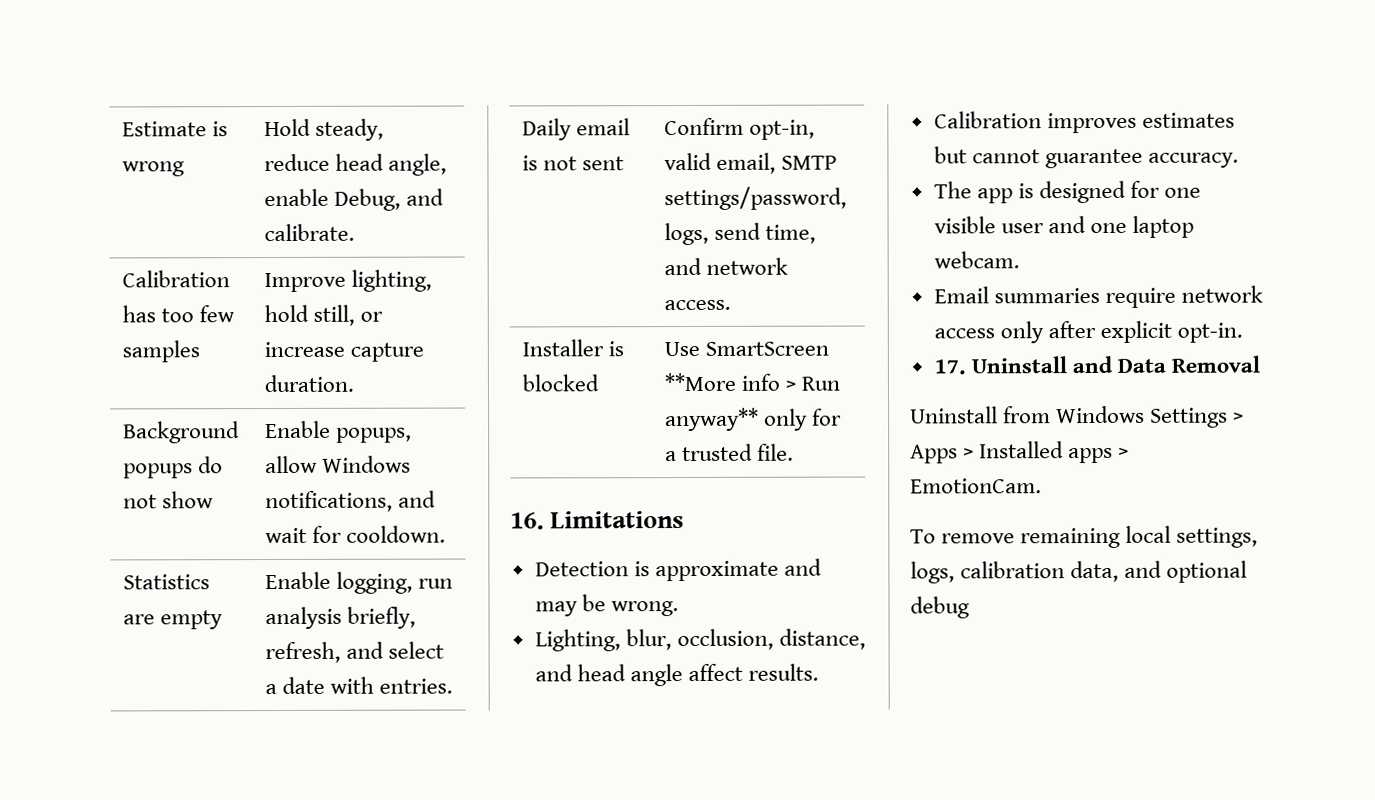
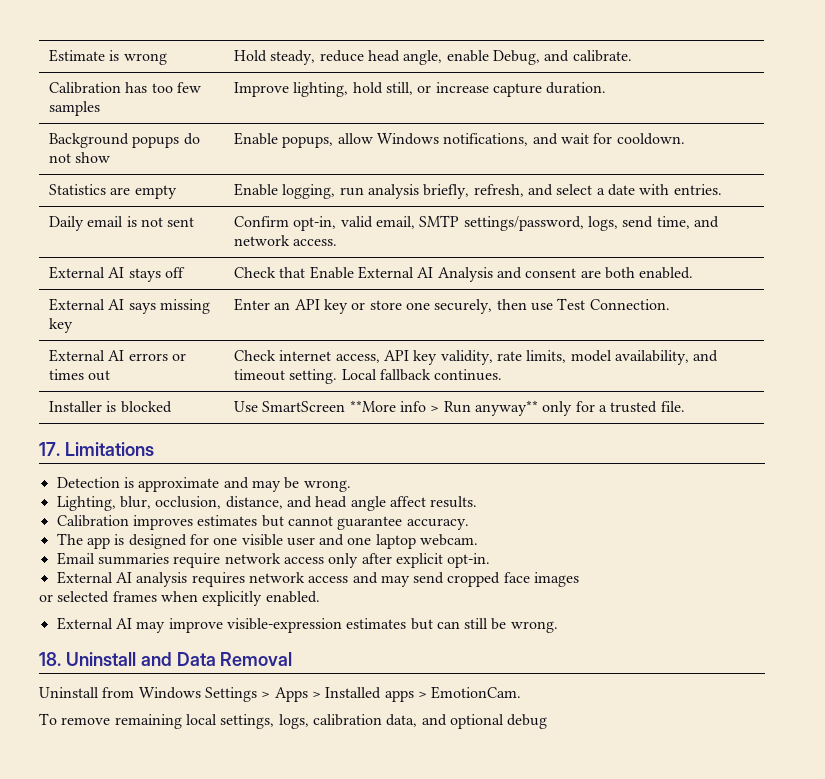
+ External AI stays off | Check that Enable External AI Analysis and consent are both enabled.
+ External AI says missing key | Enter an API key or store one securely, then use Test Connection.
+ External AI errors or times out | Check internet access, API key validity, rate limits, model availability, and timeout setting. Local fallback continues.
- 16. Limitations
+ 17. Limitations
- 17. Uninstall and Data Removal
+ External AI analysis requires network access and may send cropped face images
+ or selected frames when explicitly enabled.
+ External AI may improve visible-expression estimates but can still be wrong.
+ 18. Uninstall and Data Removal

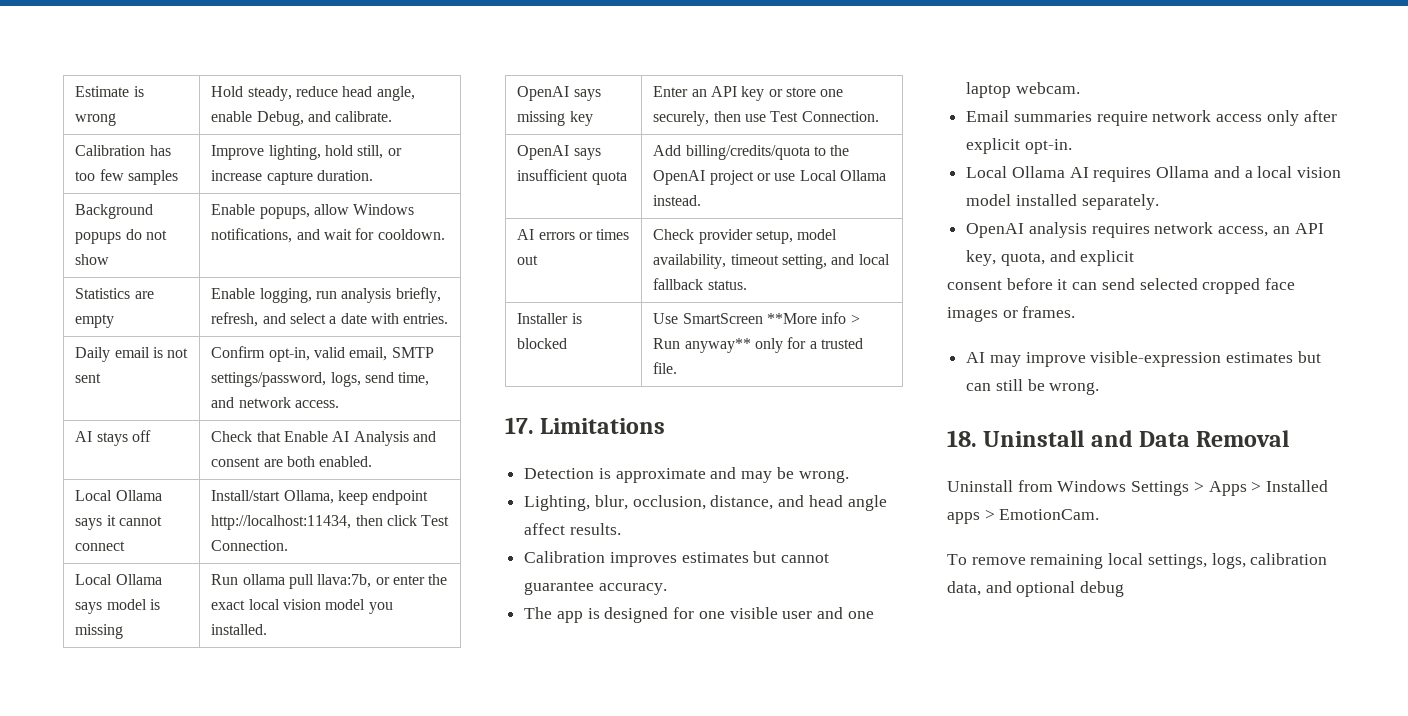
- External AI stays off | Check that Enable External AI Analysis and consent are both enabled.
+ AI stays off | Check that Enable AI Analysis and consent are both enabled.
- External AI says missing key | Enter an API key or store one securely, then use Test Connection.
+ Local Ollama says it cannot connect | Install/start Ollama, keep endpoint http://localhost:11434, then click Test Connection.
+ Local Ollama says model is missing | Run ollama pull llava:7b, or enter the exact local vision model you installed.
+ OpenAI says missing key | Enter an API key or store one securely, then use Test Connection.
- External AI errors or times out | Check internet access, API key validity, rate limits, model availability, and timeout setting. Local fallback continues.
+ OpenAI says insufficient quota | Add billing/credits/quota to the OpenAI project or use Local Ollama instead.
+ AI errors or times out | Check provider setup, model availability, timeout setting, and local fallback status.
- External AI analysis requires network access and may send cropped face images
- or selected frames when explicitly enabled.
- External AI may improve visible-expression estimates but can still be wrong.
+ Local Ollama AI requires Ollama and a local vision model installed separately.
+ OpenAI analysis requires network access, an API key, quota, and explicit
+ consent before it can send selected cropped face images or frames.
+ AI may improve visible-expression estimates but can still be wrong.

